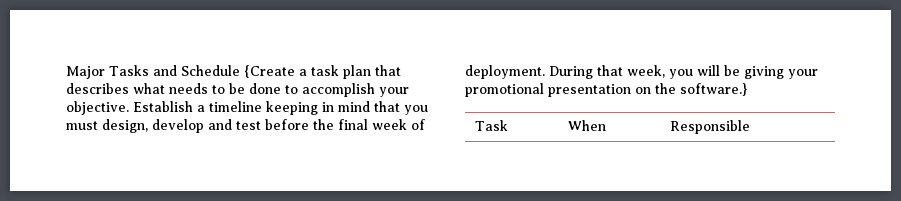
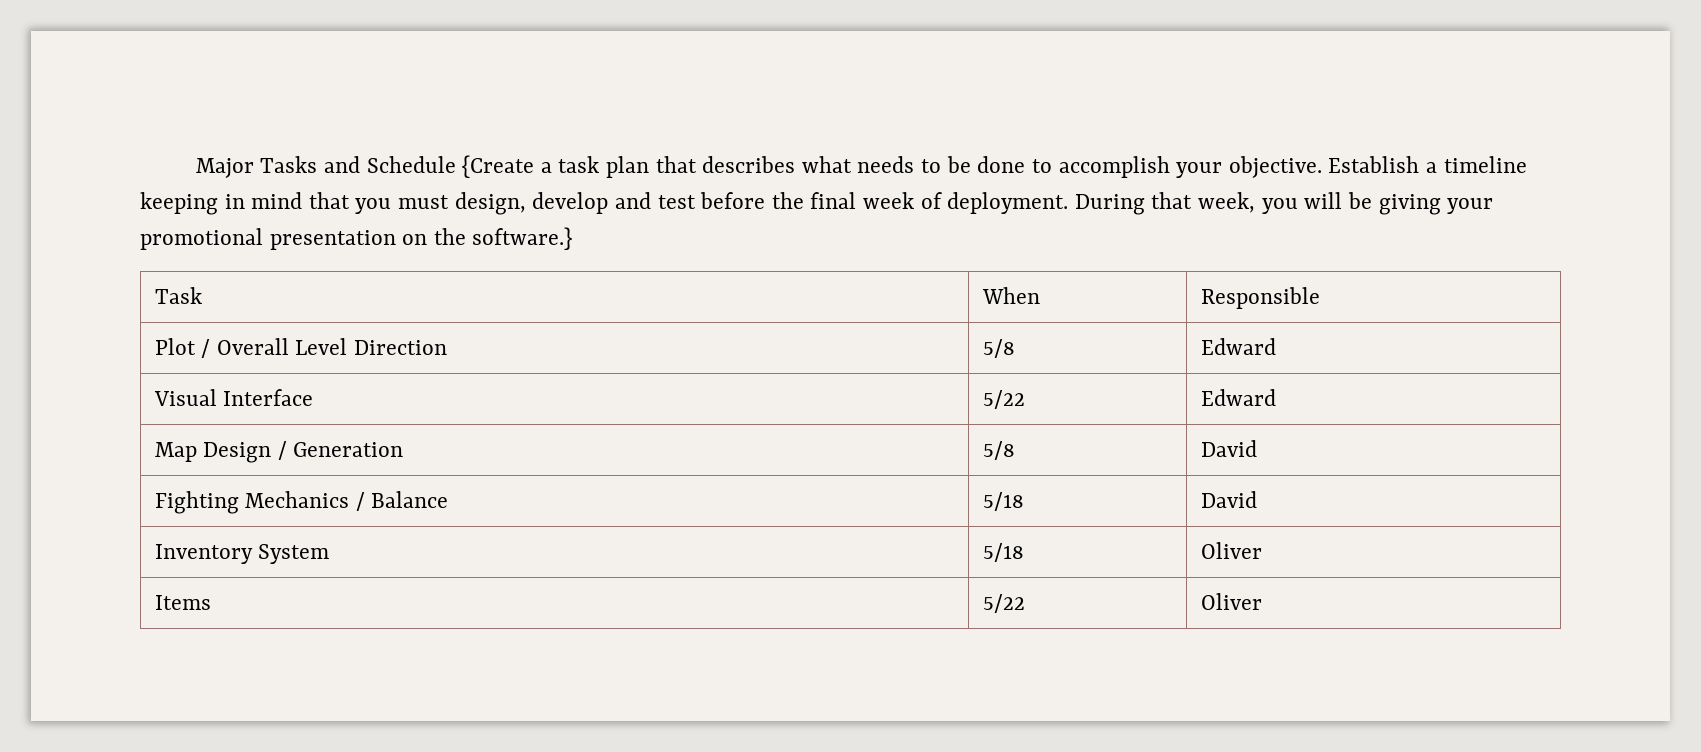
+ Plot / Overall Level Direction | 5/8 | Edward
+ Visual Interface | 5/22 | Edward
+ Map Design / Generation | 5/8 | David
+ Fighting Mechanics / Balance | 5/18 | David
+ Inventory System | 5/18 | Oliver
+ Items | 5/22 | Oliver

